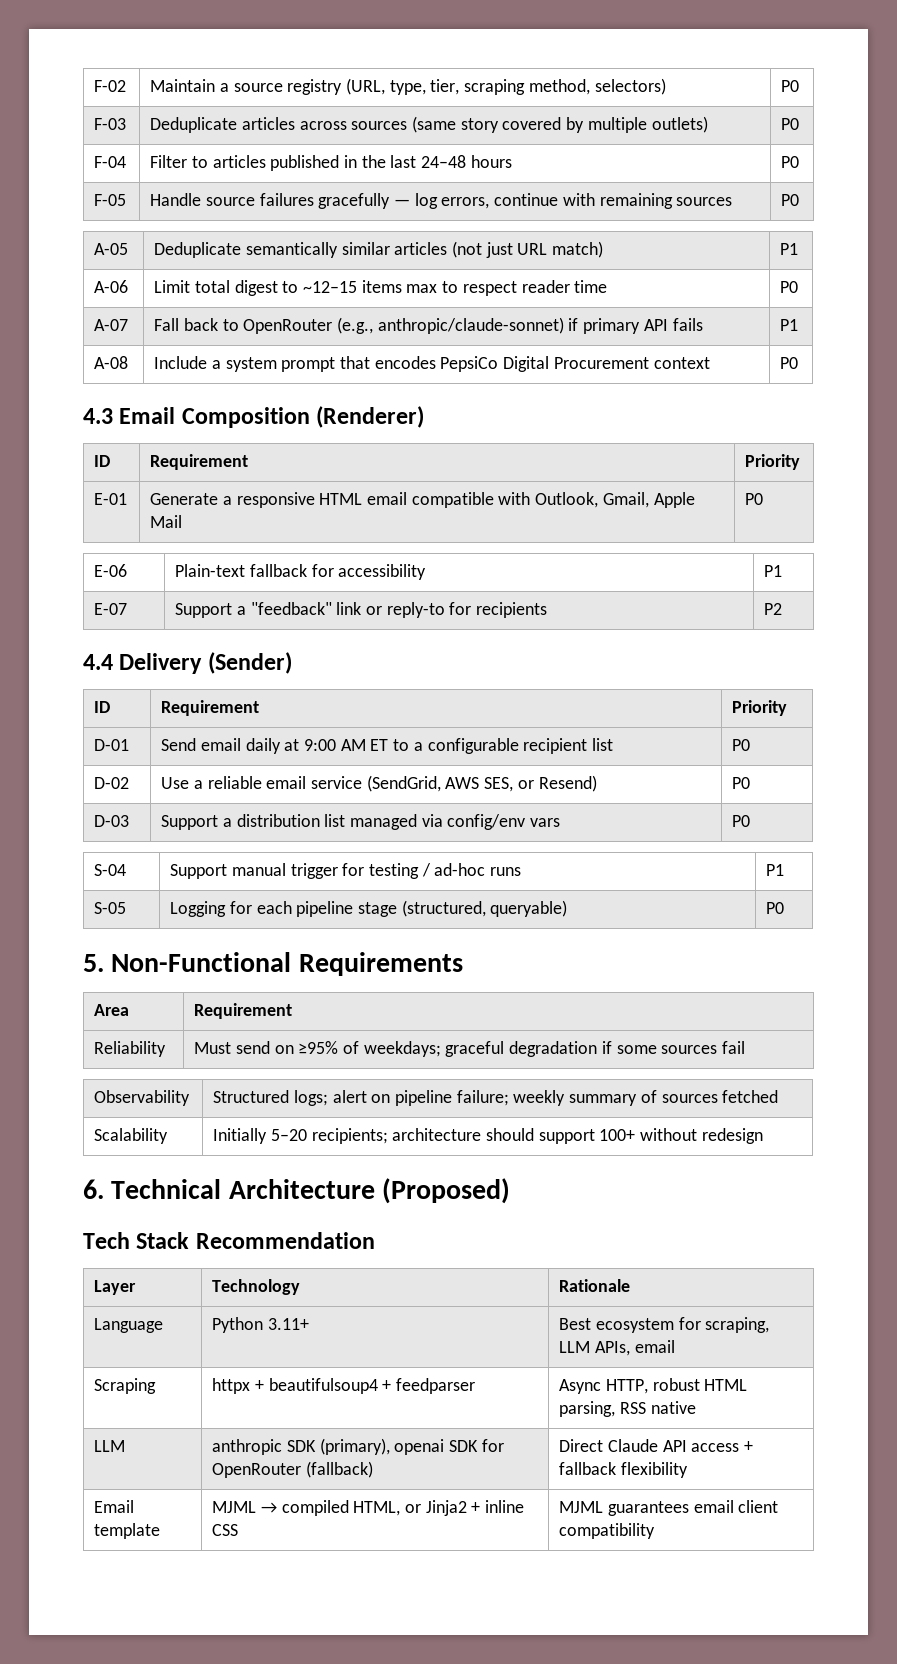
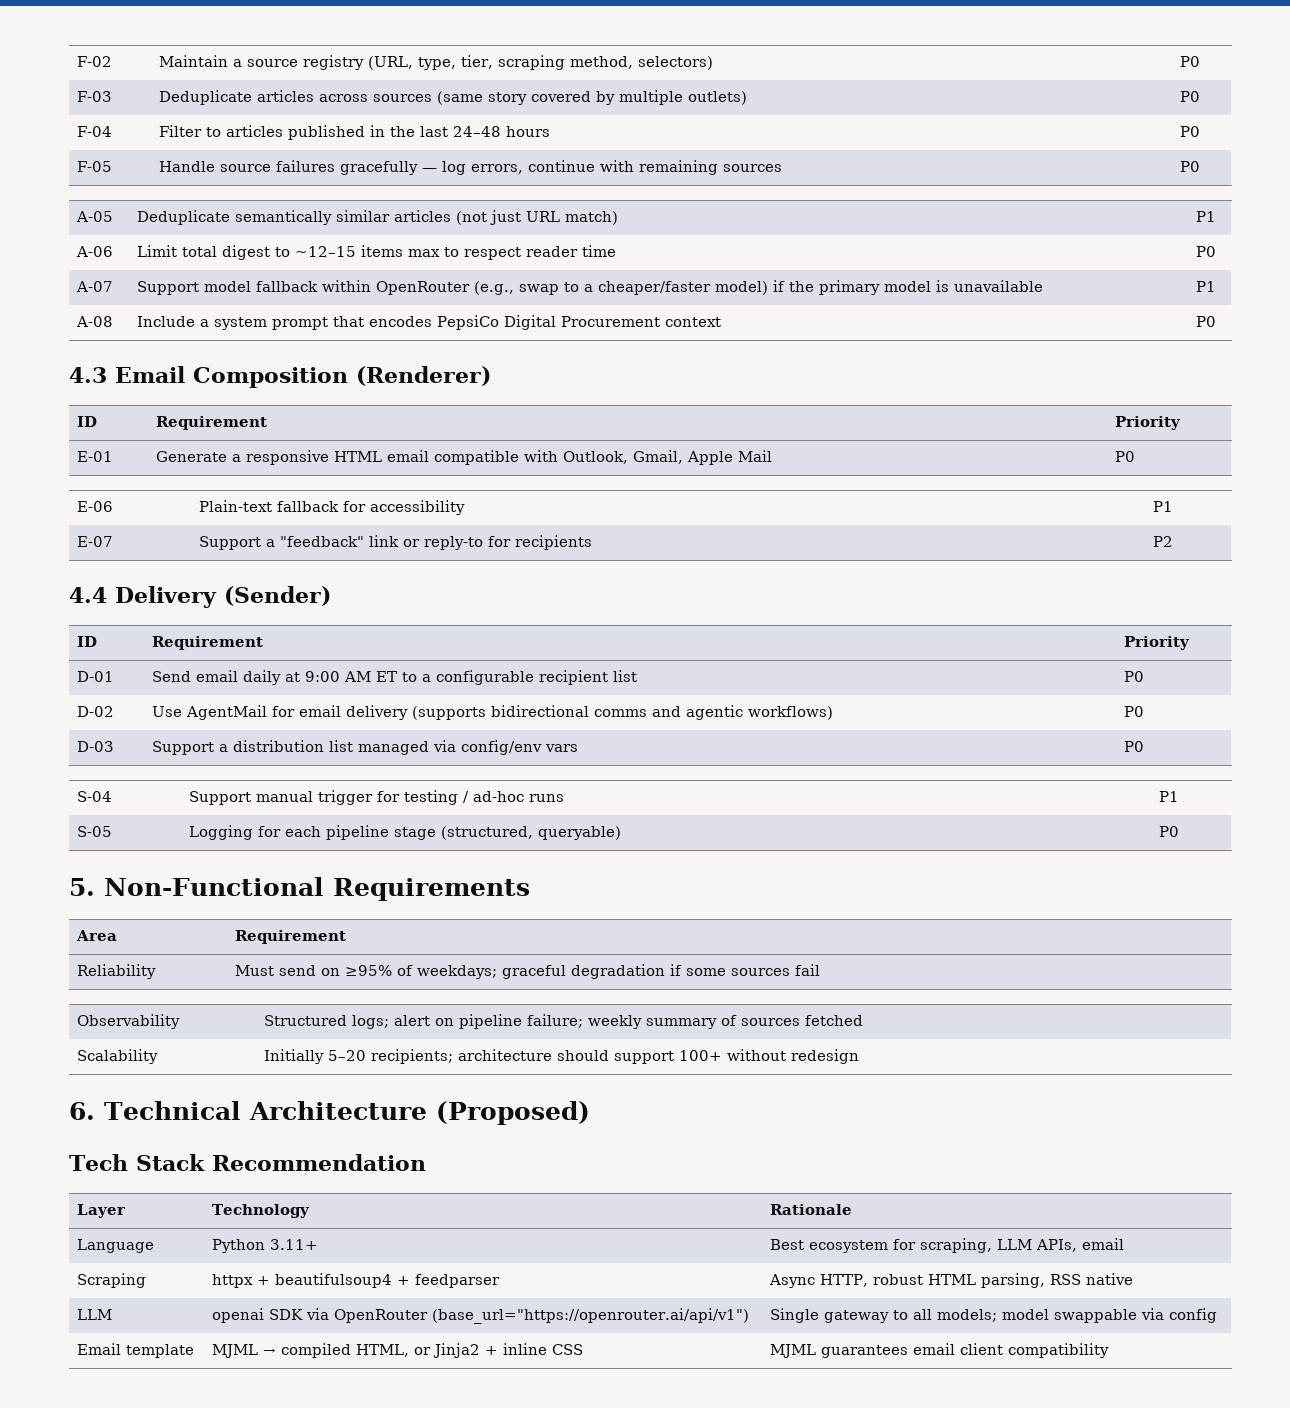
- A-07 | Fall back to OpenRouter (e.g., anthropic/claude-sonnet) if primary API fails | P1
+ A-07 | Support model fallback within OpenRouter (e.g., swap to a cheaper/faster model) if the primary model is unavailable | P1
- D-02 | Use a reliable email service (SendGrid, AWS SES, or Resend) | P0
+ D-02 | Use AgentMail for email delivery (supports bidirectional comms and agentic workflows) | P0
- LLM | anthropic SDK (primary), openai SDK for OpenRouter (fallback) | Direct Claude API access + fallback flexibility
+ LLM | openai SDK via OpenRouter (base_url="https://openrouter.ai/api/v1") | Single gateway to all models; model swappable via config

